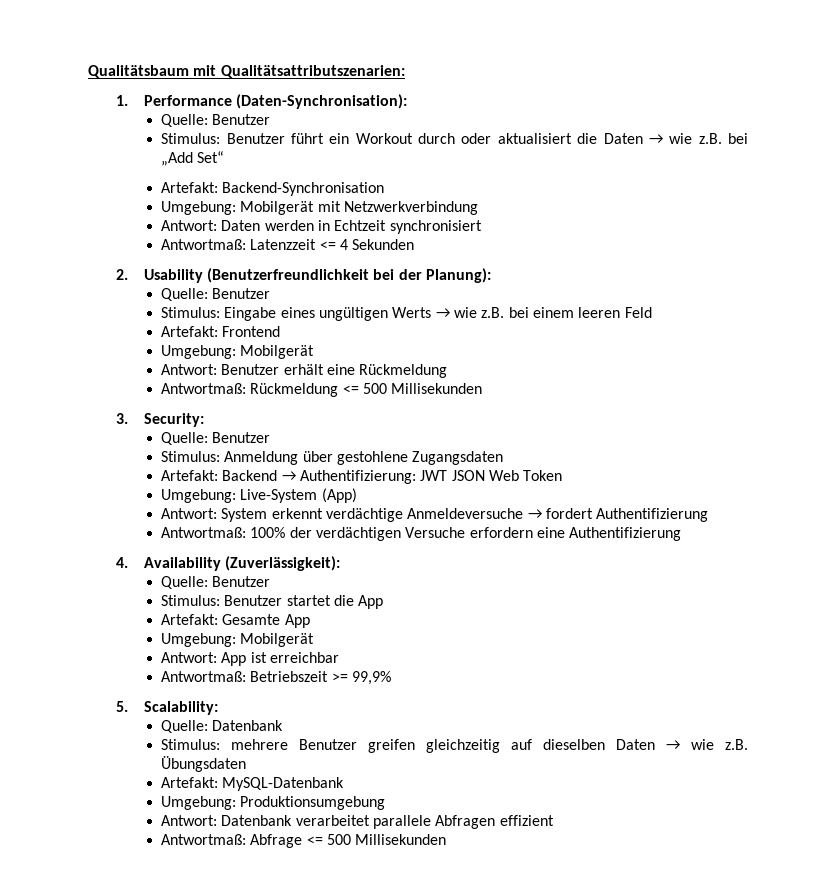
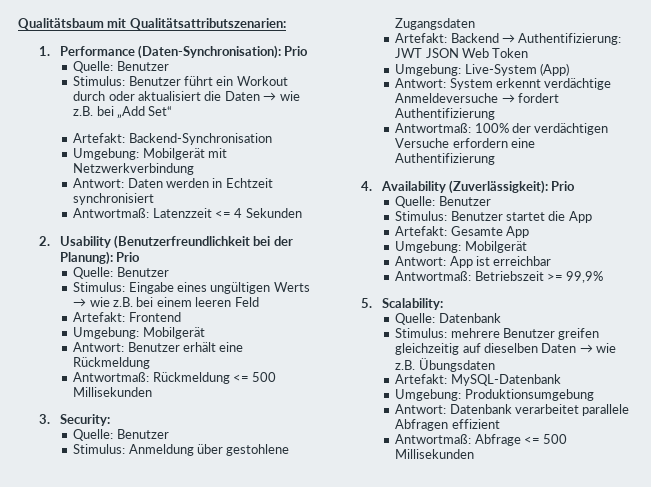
- 1. Performance (Daten-Synchronisation):
+ 1. Performance (Daten-Synchronisation): Prio
- 2. Usability (Benutzerfreundlichkeit bei der Planung):
+ 2. Usability (Benutzerfreundlichkeit bei der Planung): Prio
- 4. Availability (Zuverlässigkeit):
+ 4. Availability (Zuverlässigkeit): Prio

